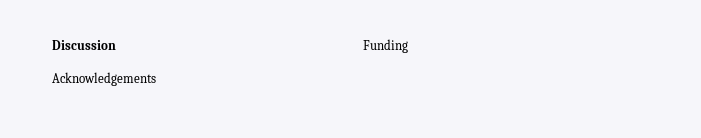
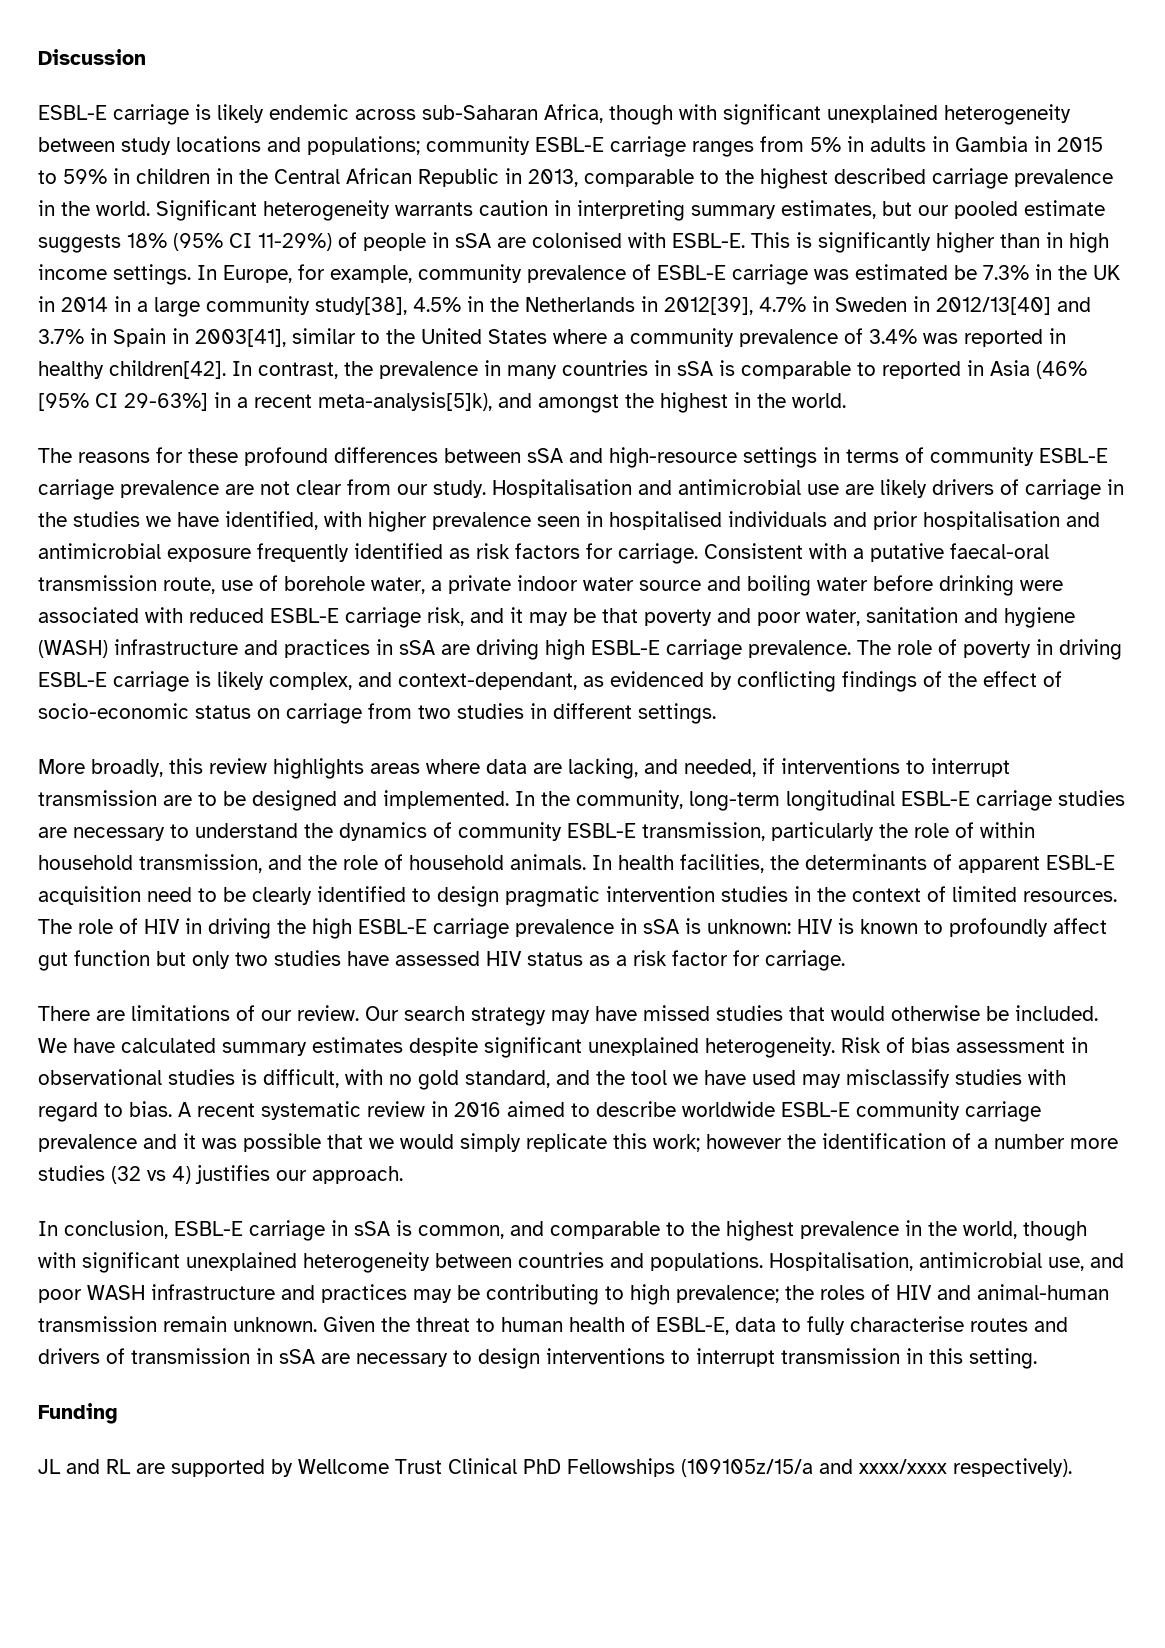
- Acknowledgements
+ ESBL-E carriage is likely endemic across sub-Saharan Africa, though with significant unexplained heterogeneity between study locations and populations; community ESBL-E carriage ranges from 5% in adults in Gambia in 2015 to 59% in children in the Central African Republic in 2013, comparable to the highest described carriage prevalence in the world. Significant heterogeneity warrants caution in interpreting summary estimates, but our pooled estimate suggests 18% (95% CI 11-29%) of people in sSA are colonised with ESBL-E. This is significantly higher than in high income settings. In Europe, for example, community prevalence of ESBL-E carriage was estimated be 7.3% in the UK in 2014 in a large community study[38], 4.5% in the Netherlands in 2012[39], 4.7% in Sweden in 2012/13[40] and 3.7% in Spain in 2003[41], similar to the United States where a community prevalence of 3.4% was reported in healthy children[42]. In contrast, the prevalence in many countries in sSA is comparable to reported in Asia (46% [95% CI 29-63%] in a recent meta-analysis[5]k), and amongst the highest in the world.
+ The reasons for these profound differences between sSA and high-resource settings in terms of community ESBL-E carriage prevalence are not clear from our study. Hospitalisation and antimicrobial use are likely drivers of carriage in the studies we have identified, with higher prevalence seen in hospitalised individuals and prior hospitalisation and antimicrobial exposure frequently identified as risk factors for carriage. Consistent with a putative faecal-oral transmission route, use of borehole water, a private indoor water source and boiling water before drinking were associated with reduced ESBL-E carriage risk, and it may be that poverty and poor water, sanitation and hygiene (WASH) infrastructure and practices in sSA are driving high ESBL-E carriage prevalence. The role of poverty in driving ESBL-E carriage is likely complex, and context-dependant, as evidenced by conflicting findings of the effect of socio-economic status on carriage from two studies in different settings.
+ More broadly, this review highlights areas where data are lacking, and needed, if interventions to interrupt transmission are to be designed and implemented. In the community, long-term longitudinal ESBL-E carriage studies are necessary to understand the dynamics of community ESBL-E transmission, particularly the role of within household transmission, and the role of household animals. In health facilities, the determinants of apparent ESBL-E acquisition need to be clearly identified to design pragmatic intervention studies in the context of limited resources. The role of HIV in driving the high ESBL-E carriage prevalence in sSA is unknown: HIV is known to profoundly affect gut function but only two studies have assessed HIV status as a risk factor for carriage.
+ There are limitations of our review. Our search strategy may have missed studies that would otherwise be included. We have calculated summary estimates despite significant unexplained heterogeneity. Risk of bias assessment in observational studies is difficult, with no gold standard, and the tool we have used may misclassify studies with regard to bias. A recent systematic review in 2016 aimed to describe worldwide ESBL-E community carriage prevalence and it was possible that we would simply replicate this work; however the identification of a number more studies (32 vs 4) justifies our approach.
+ In conclusion, ESBL-E carriage in sSA is common, and comparable to the highest prevalence in the world, though with significant unexplained heterogeneity between countries and populations. Hospitalisation, antimicrobial use, and poor WASH infrastructure and practices may be contributing to high prevalence; the roles of HIV and animal-human transmission remain unknown. Given the threat to human health of ESBL-E, data to fully characterise routes and drivers of transmission in sSA are necessary to design interventions to interrupt transmission in this setting.
  Funding
+ JL and RL are supported by Wellcome Trust Clinical PhD Fellowships (109105z/15/a and xxxx/xxxx respectively).

